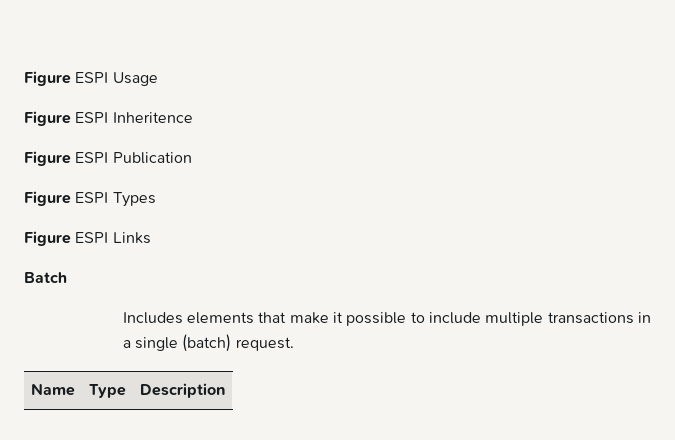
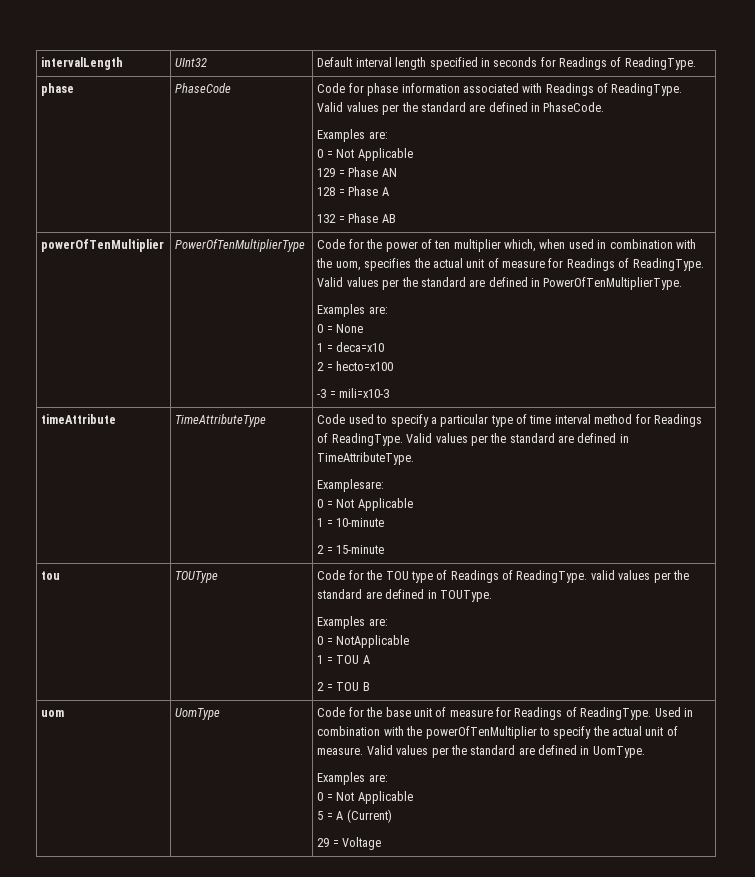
- Figure ESPI Usage
- Figure ESPI Inheritence
- Figure ESPI Publication
- Figure ESPI Types
- Figure ESPI Links
- Batch
- Includes elements that make it possible to include multiple transactions in a single (batch) request.
- Name | Type | Description
+ intervalLength | UInt32 | Default interval length specified in seconds for Readings of ReadingType.
+ phase | PhaseCode | Code for phase information associated with Readings of ReadingType. Valid values per the standard are defined in PhaseCode.
+ Examples are:
+ 0 = Not Applicable
+ 129 = Phase AN
+ 128 = Phase A
+ 132 = Phase AB
+ powerOfTenMultiplier | PowerOfTenMultiplierType | Code for the power of ten multiplier which, when used in combination with the uom, specifies the actual unit of measure for Readings of ReadingType. Valid values per the standard are defined in PowerOfTenMultiplierType.
+ Examples are:
+ 0 = None
+ 1 = deca=x10
+ 2 = hecto=x100
+ -3 = mili=x10-3
+ timeAttribute | TimeAttributeType | Code used to specify a particular type of time interval method for Readings of ReadingType. Valid values per the standard are defined in TimeAttributeType.
+ Examplesare:
+ 0 = Not Applicable
+ 1 = 10-minute
+ 2 = 15-minute
+ tou | TOUType | Code for the TOU type of Readings of ReadingType. valid values per the standard are defined in TOUType.
+ Examples are:
+ 0 = NotApplicable
+ 1 = TOU A
+ 2 = TOU B
+ uom | UomType | Code for the base unit of measure for Readings of ReadingType. Used in combination with the powerOfTenMultiplier to specify the actual unit of measure. Valid values per the standard are defined in UomType.
+ Examples are:
+ 0 = Not Applicable
+ 5 = A (Current)
+ 29 = Voltage

